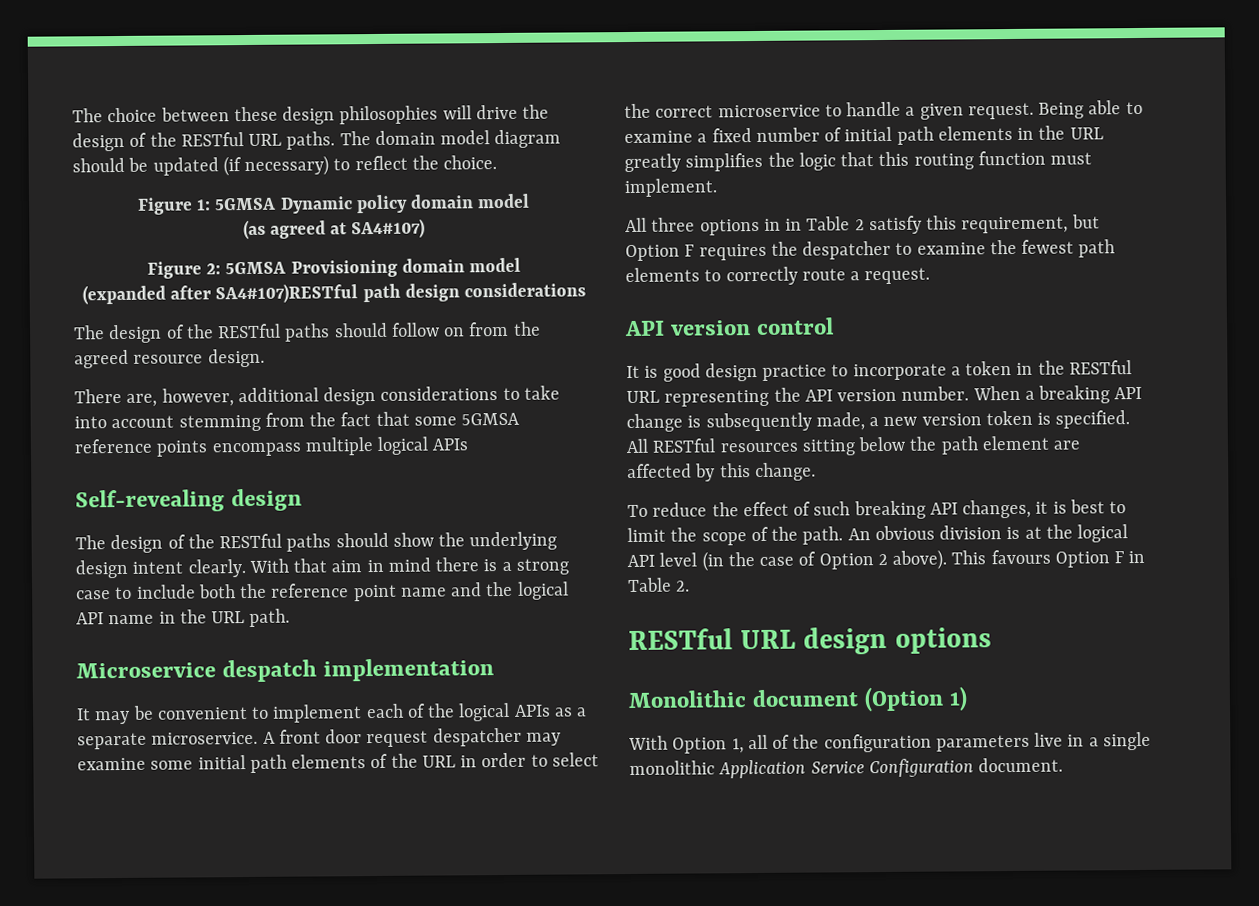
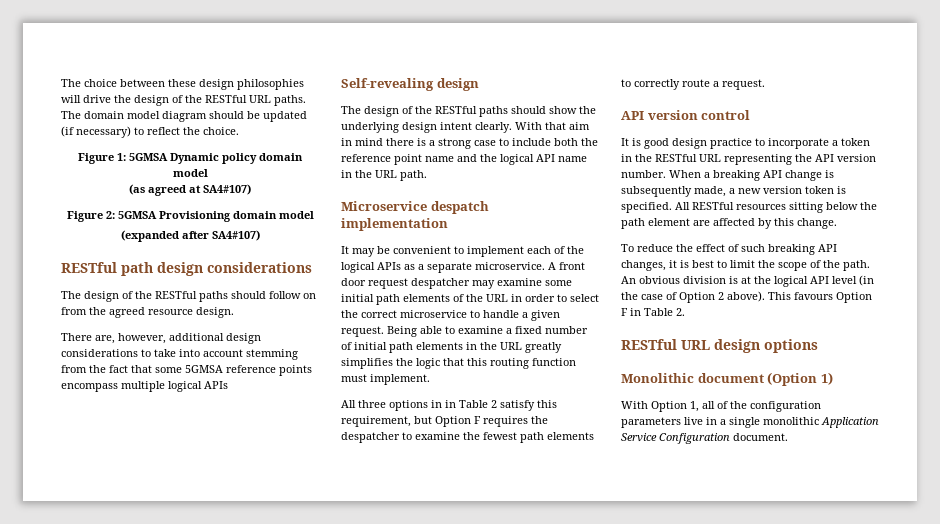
- (expanded after SA4#107)RESTful path design considerations
+ (expanded after SA4#107)
+ RESTful path design considerations

